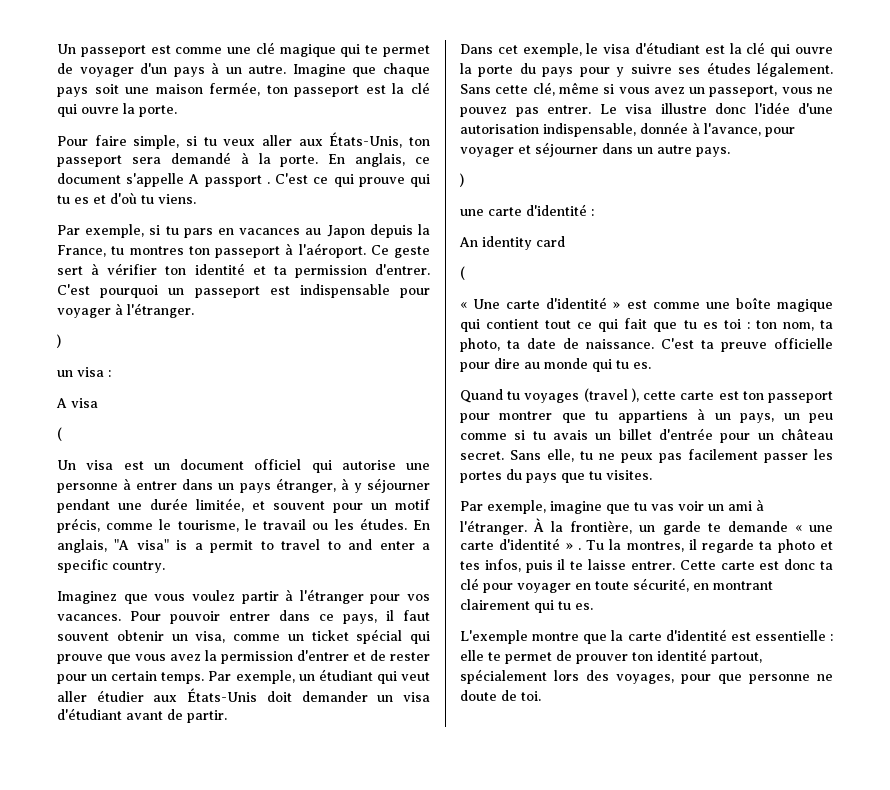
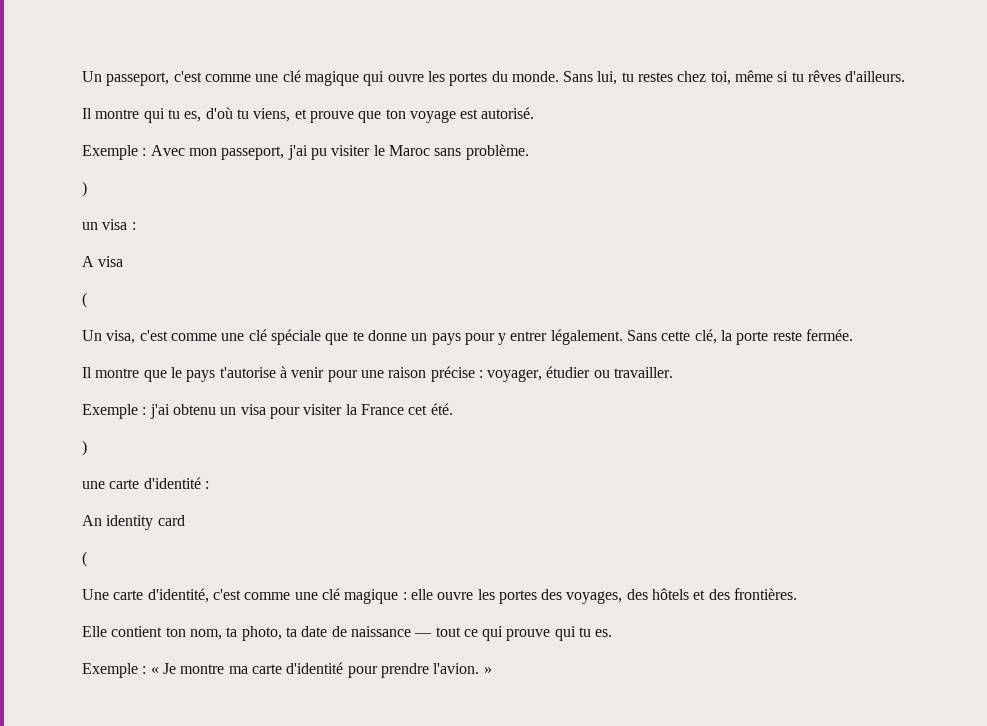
- Un passeport est comme une clé magique qui te permet de voyager d'un pays à un autre. Imagine que chaque pays soit une maison fermée, ton passeport est la clé qui ouvre la porte.
- Pour faire simple, si tu veux aller aux États-Unis, ton passeport sera demandé à la porte. En anglais, ce document s'appelle A passport . C'est ce qui prouve qui tu es et d'où tu viens.
- Par exemple, si tu pars en vacances au Japon depuis la France, tu montres ton passeport à l'aéroport. Ce geste sert à vérifier ton identité et ta permission d'entrer. C'est pourquoi un passeport est indispensable pour voyager à l'étranger.
+ Un passeport, c'est comme une clé magique qui ouvre les portes du monde. Sans lui, tu restes chez toi, même si tu rêves d'ailleurs.
+ Il montre qui tu es, d'où tu viens, et prouve que ton voyage est autorisé.
+ Exemple : Avec mon passeport, j'ai pu visiter le Maroc sans problème.
- Un visa est un document officiel qui autorise une personne à entrer dans un pays étranger, à y séjourner pendant une durée limitée, et souvent pour un motif précis, comme le tourisme, le travail ou les études. En anglais, "A visa" is a permit to travel to and enter a specific country.
- Imaginez que vous voulez partir à l'étranger pour vos vacances. Pour pouvoir entrer dans ce pays, il faut souvent obtenir un visa, comme un ticket spécial qui prouve que vous avez la permission d'entrer et de rester pour un certain temps. Par exemple, un étudiant qui veut aller étudier aux États-Unis doit demander un visa d'étudiant avant de partir.
- Dans cet exemple, le visa d'étudiant est la clé qui ouvre la porte du pays pour y suivre ses études légalement. Sans cette clé, même si vous avez un passeport, vous ne pouvez pas entrer. Le visa illustre donc l'idée d'une autorisation indispensable, donnée à l'avance, pour voyager et séjourner dans un autre pays.
+ Un visa, c'est comme une clé spéciale que te donne un pays pour y entrer légalement. Sans cette clé, la porte reste fermée.
+ Il montre que le pays t'autorise à venir pour une raison précise : voyager, étudier ou travailler.
+ Exemple : j'ai obtenu un visa pour visiter la France cet été.
- « Une carte d'identité » est comme une boîte magique qui contient tout ce qui fait que tu es toi : ton nom, ta photo, ta date de naissance. C'est ta preuve officielle pour dire au monde qui tu es.
- Quand tu voyages (travel ), cette carte est ton passeport pour montrer que tu appartiens à un pays, un peu comme si tu avais un billet d'entrée pour un château secret. Sans elle, tu ne peux pas facilement passer les portes du pays que tu visites.
- Par exemple, imagine que tu vas voir un ami à l'étranger. À la frontière, un garde te demande « une carte d'identité » . Tu la montres, il regarde ta photo et tes infos, puis il te laisse entrer. Cette carte est donc ta clé pour voyager en toute sécurité, en montrant clairement qui tu es.
- L'exemple montre que la carte d'identité est essentielle : elle te permet de prouver ton identité partout, spécialement lors des voyages, pour que personne ne doute de toi.
+ Une carte d'identité, c'est comme une clé magique : elle ouvre les portes des voyages, des hôtels et des frontières.
+ Elle contient ton nom, ta photo, ta date de naissance — tout ce qui prouve qui tu es.
+ Exemple : « Je montre ma carte d'identité pour prendre l'avion. »

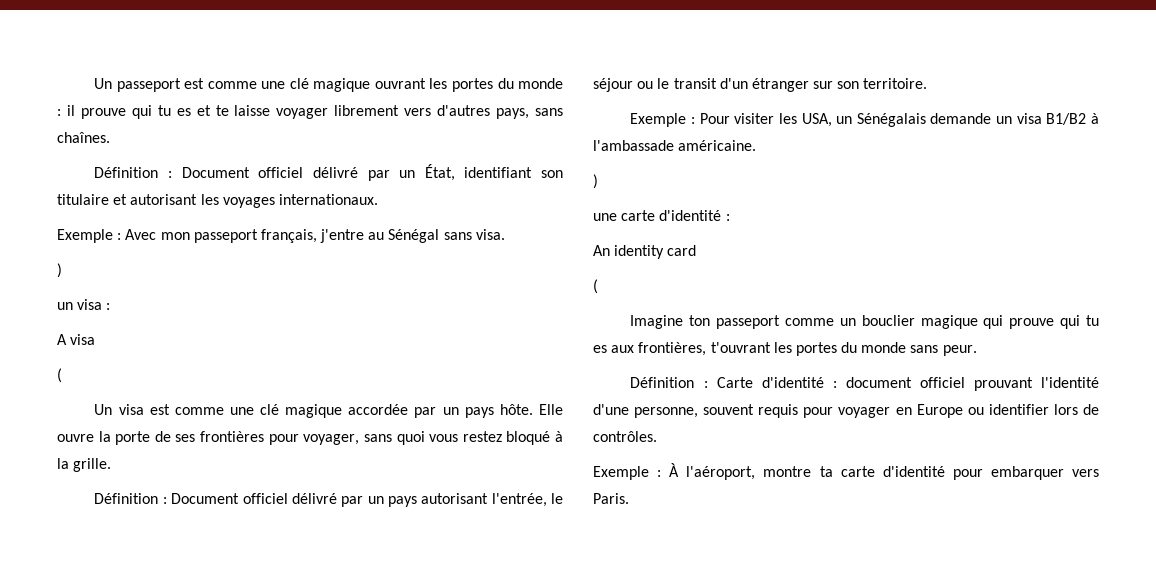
- Un passeport, c'est comme une clé magique qui ouvre les portes du monde. Sans lui, tu restes chez toi, même si tu rêves d'ailleurs.
- Il montre qui tu es, d'où tu viens, et prouve que ton voyage est autorisé.
- Exemple : Avec mon passeport, j'ai pu visiter le Maroc sans problème.
+ Un passeport est comme une clé magique ouvrant les portes du monde : il prouve qui tu es et te laisse voyager librement vers d'autres pays, sans chaînes.
+ Définition : Document officiel délivré par un État, identifiant son titulaire et autorisant les voyages internationaux.
+ Exemple : Avec mon passeport français, j'entre au Sénégal sans visa.
- Un visa, c'est comme une clé spéciale que te donne un pays pour y entrer légalement. Sans cette clé, la porte reste fermée.
- Il montre que le pays t'autorise à venir pour une raison précise : voyager, étudier ou travailler.
- Exemple : j'ai obtenu un visa pour visiter la France cet été.
+ Un visa est comme une clé magique accordée par un pays hôte. Elle ouvre la porte de ses frontières pour voyager, sans quoi vous restez bloqué à la grille.
+ Définition : Document officiel délivré par un pays autorisant l'entrée, le séjour ou le transit d'un étranger sur son territoire.
+ Exemple : Pour visiter les USA, un Sénégalais demande un visa B1/B2 à l'ambassade américaine.
- Une carte d'identité, c'est comme une clé magique : elle ouvre les portes des voyages, des hôtels et des frontières.
- Elle contient ton nom, ta photo, ta date de naissance — tout ce qui prouve qui tu es.
- Exemple : « Je montre ma carte d'identité pour prendre l'avion. »
+ Imagine ton passeport comme un bouclier magique qui prouve qui tu es aux frontières, t'ouvrant les portes du monde sans peur.
+ Définition : Carte d'identité : document officiel prouvant l'identité d'une personne, souvent requis pour voyager en Europe ou identifier lors de contrôles.
+ Exemple : À l'aéroport, montre ta carte d'identité pour embarquer vers Paris.

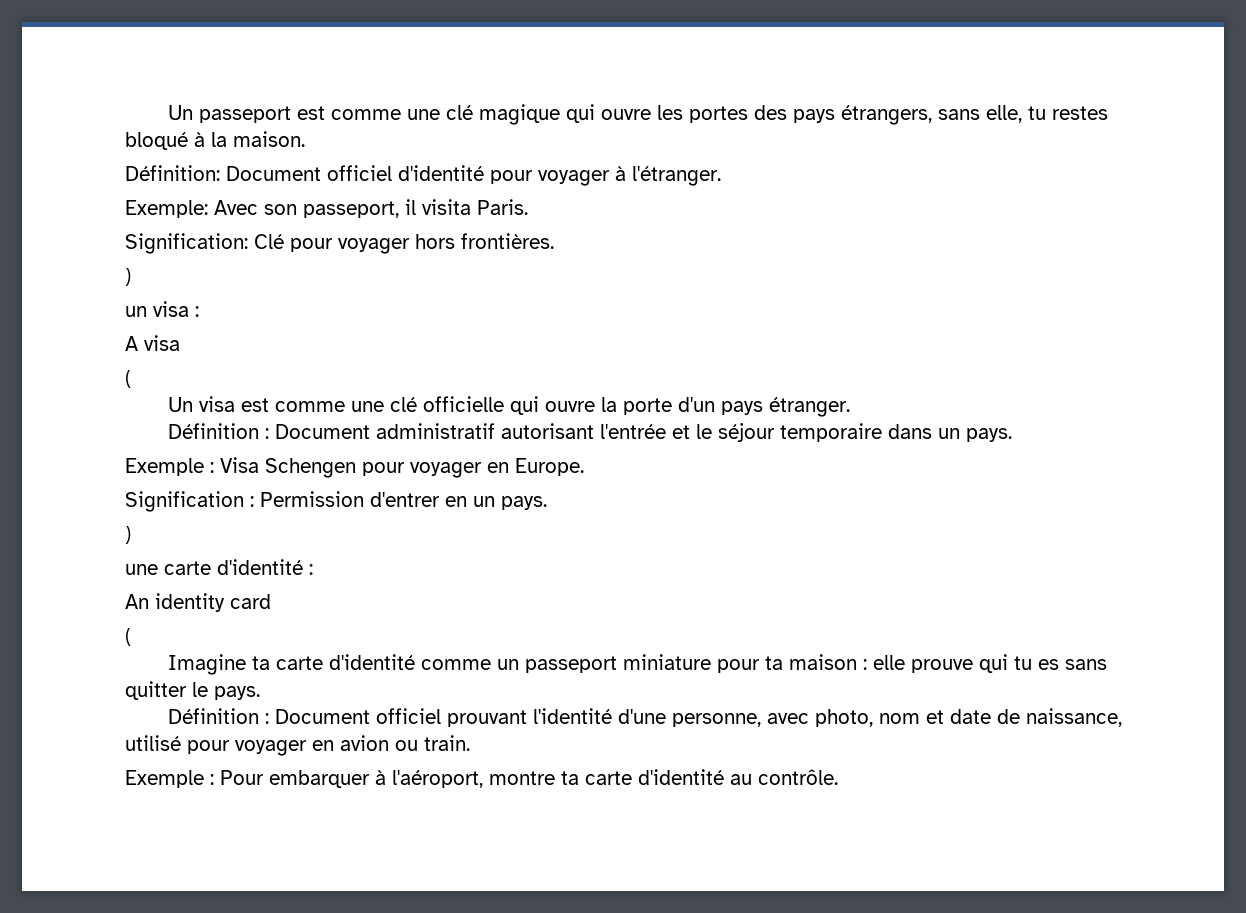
- Un passeport est comme une clé magique ouvrant les portes du monde : il prouve qui tu es et te laisse voyager librement vers d'autres pays, sans chaînes.
- Définition : Document officiel délivré par un État, identifiant son titulaire et autorisant les voyages internationaux.
- Exemple : Avec mon passeport français, j'entre au Sénégal sans visa.
+ Un passeport est comme une clé magique qui ouvre les portes des pays étrangers, sans elle, tu restes bloqué à la maison.
+ Définition: Document officiel d'identité pour voyager à l'étranger.
+ Exemple: Avec son passeport, il visita Paris.
+ Signification: Clé pour voyager hors frontières.
- Un visa est comme une clé magique accordée par un pays hôte. Elle ouvre la porte de ses frontières pour voyager, sans quoi vous restez bloqué à la grille.
- Définition : Document officiel délivré par un pays autorisant l'entrée, le séjour ou le transit d'un étranger sur son territoire.
- Exemple : Pour visiter les USA, un Sénégalais demande un visa B1/B2 à l'ambassade américaine.
+ Un visa est comme une clé officielle qui ouvre la porte d'un pays étranger.
+ Définition : Document administratif autorisant l'entrée et le séjour temporaire dans un pays.
+ Exemple : Visa Schengen pour voyager en Europe.
+ Signification : Permission d'entrer en un pays.
- Imagine ton passeport comme un bouclier magique qui prouve qui tu es aux frontières, t'ouvrant les portes du monde sans peur.
- Définition : Carte d'identité : document officiel prouvant l'identité d'une personne, souvent requis pour voyager en Europe ou identifier lors de contrôles.
- Exemple : À l'aéroport, montre ta carte d'identité pour embarquer vers Paris.
+ Imagine ta carte d'identité comme un passeport miniature pour ta maison : elle prouve qui tu es sans quitter le pays.
+ Définition : Document officiel prouvant l'identité d'une personne, avec photo, nom et date de naissance, utilisé pour voyager en avion ou train.
+ Exemple : Pour embarquer à l'aéroport, montre ta carte d'identité au contrôle.

